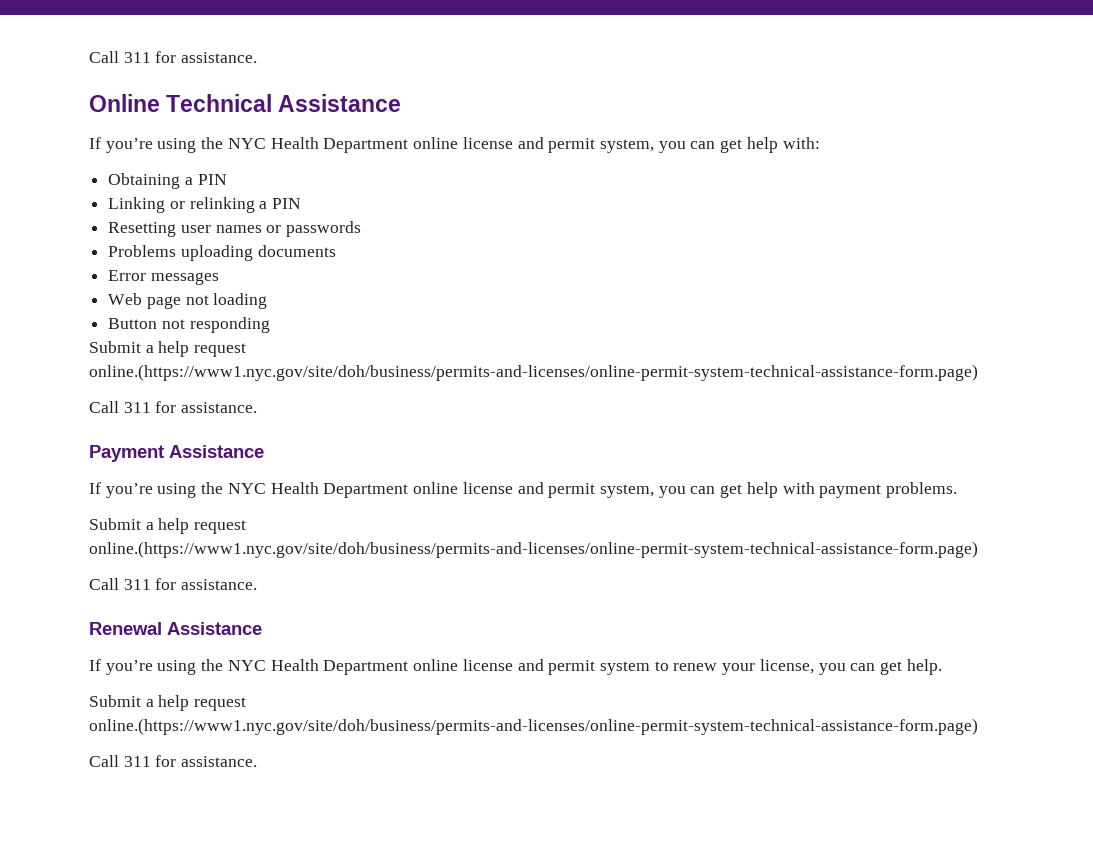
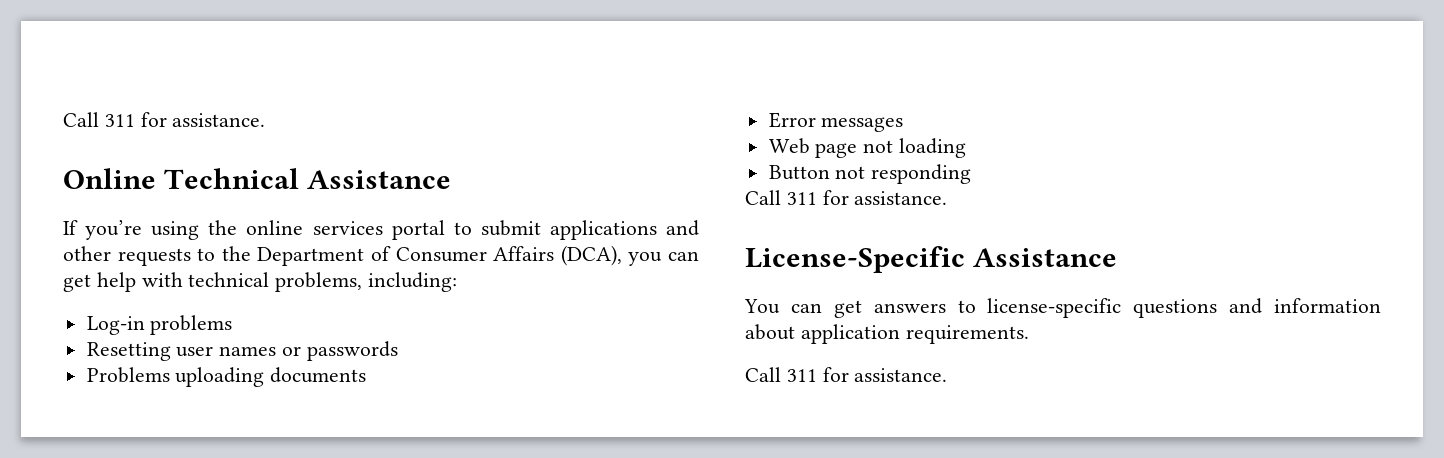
- If you’re using the NYC Health Department online license and permit system, you can get help with:
- Obtaining a PIN
- Linking or relinking a PIN
+ If you’re using the online services portal to submit applications and other requests to the Department of Consumer Affairs (DCA), you can get help with technical problems, including:
+ Log-in problems
  Button not responding
- Submit a help request online.(https://www1.nyc.gov/site/doh/business/permits-and-licenses/online-permit-system-technical-assistance-form.page)
  Call 311 for assistance.
- Payment Assistance
- If you’re using the NYC Health Department online license and permit system, you can get help with payment problems.
- Submit a help request online.(https://www1.nyc.gov/site/doh/business/permits-and-licenses/online-permit-system-technical-assistance-form.page)
- Call 311 for assistance.
- Renewal Assistance
- If you’re using the NYC Health Department online license and permit system to renew your license, you can get help.
- Submit a help request online.(https://www1.nyc.gov/site/doh/business/permits-and-licenses/online-permit-system-technical-assistance-form.page)
+ License-Specific Assistance
+ You can get answers to license-specific questions and information about application requirements.

